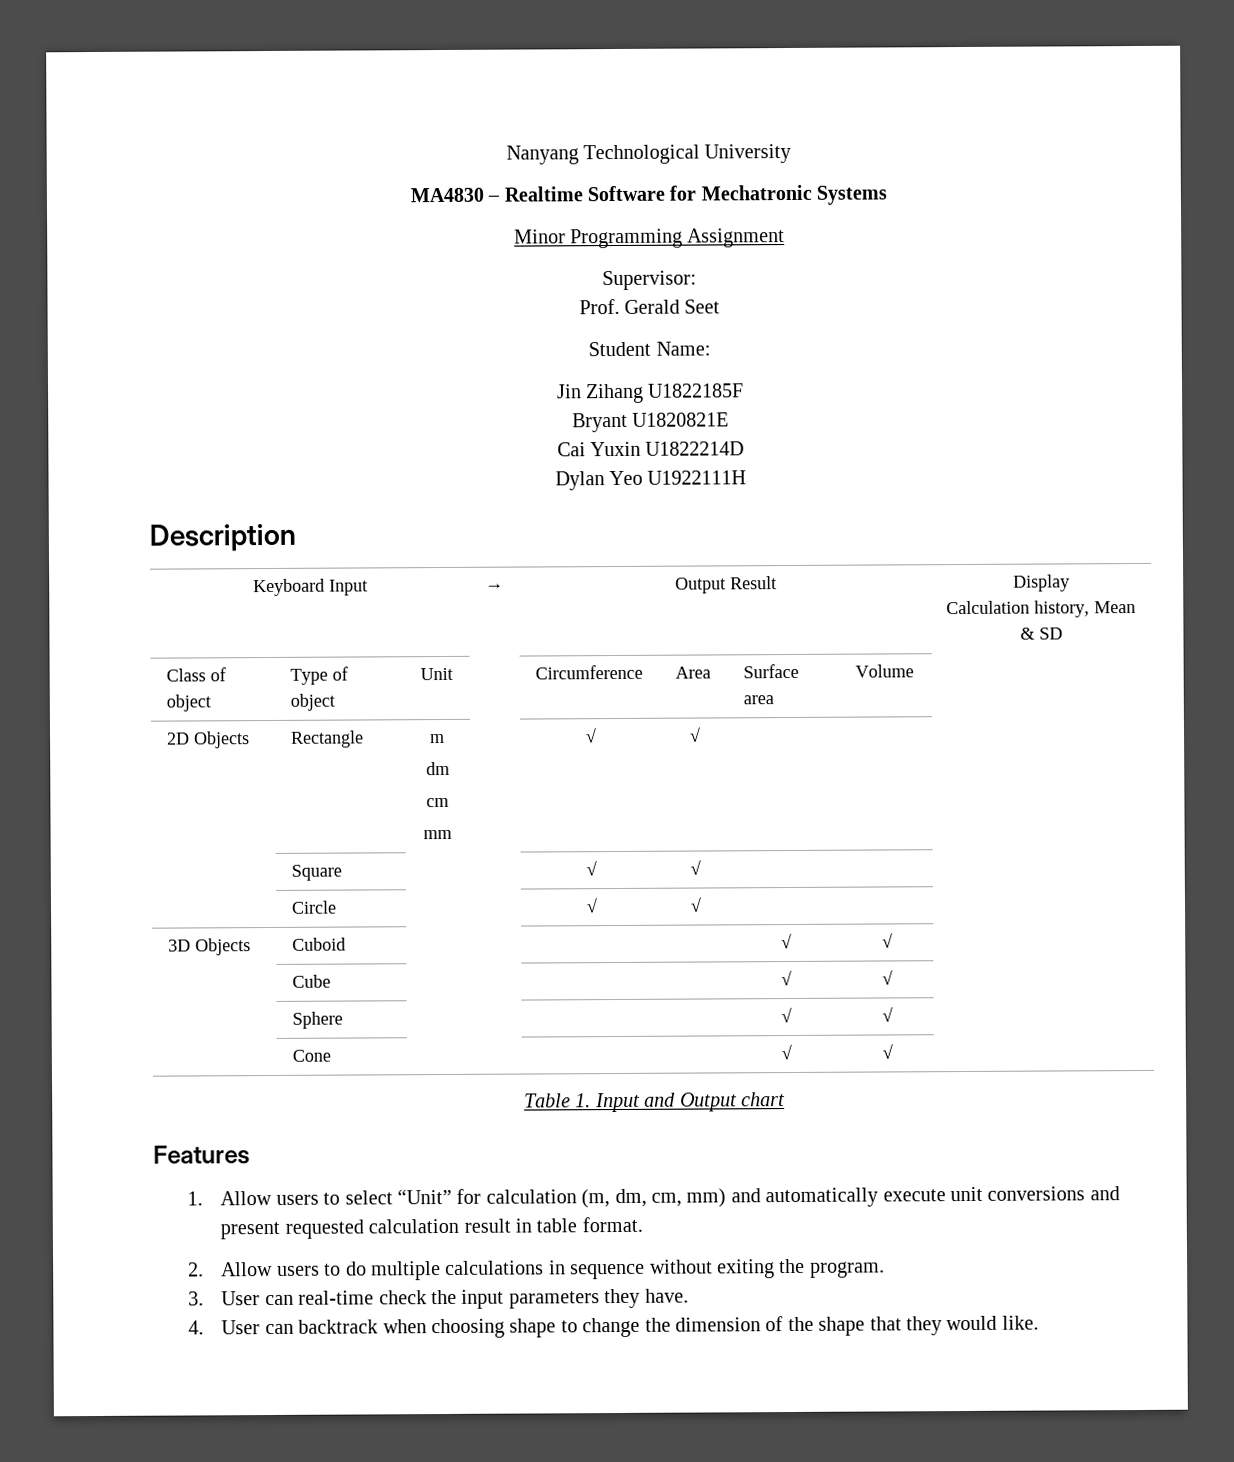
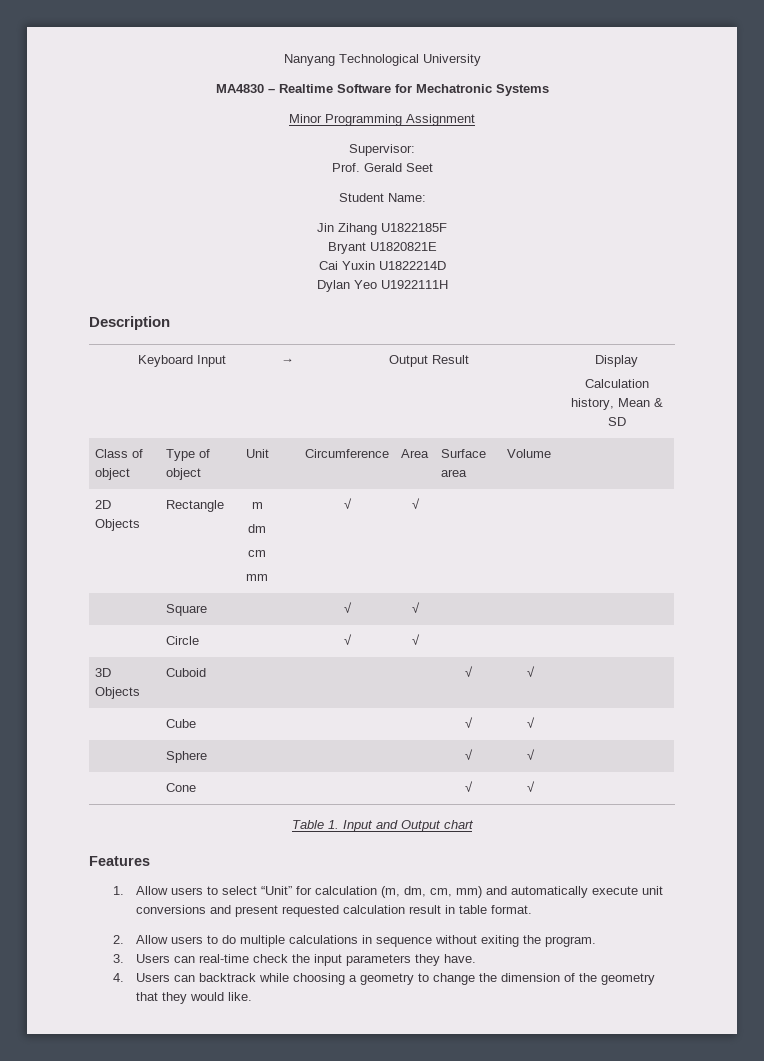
- 3. User can real-time check the input parameters they have.
+ 3. Users can real-time check the input parameters they have.
- 4. User can backtrack when choosing shape to change the dimension of the shape that they would like.
+ 4. Users can backtrack while choosing a geometry to change the dimension of the geometry that they would like.

